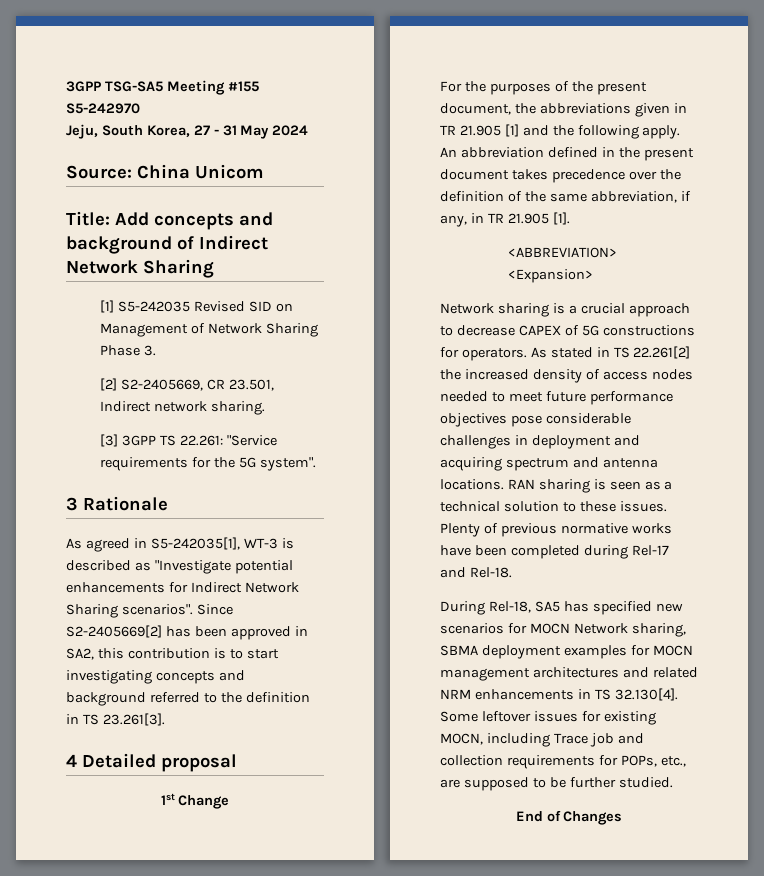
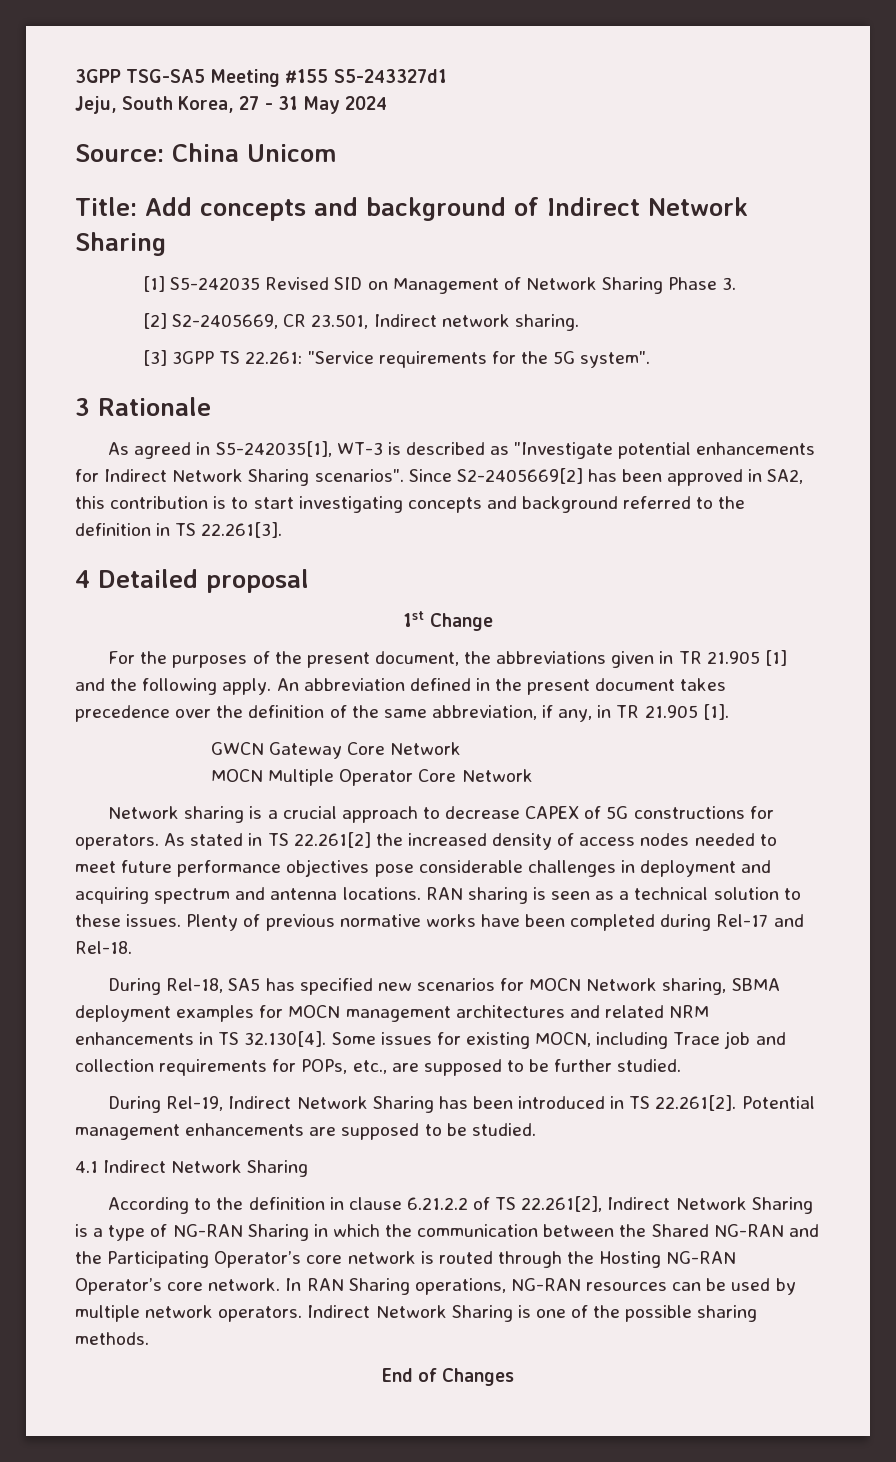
- 3GPP TSG-SA5 Meeting #155 S5-242970
+ 3GPP TSG-SA5 Meeting #155 S5-243327d1
- Since S2-2405669[2] has been approved in SA2, this contribution is to start investigating concepts and background referred to the definition in TS 23.261[3].
+ Since S2-2405669[2] has been approved in SA2, this contribution is to start investigating concepts and background referred to the definition in TS 22.261[3].
- <ABBREVIATION> <Expansion>
+ GWCN Gateway Core Network
+ MOCN Multiple Operator Core Network
- During Rel-18, SA5 has specified new scenarios for MOCN Network sharing, SBMA deployment examples for MOCN management architectures and related NRM enhancements in TS 32.130[4]. Some leftover issues for existing MOCN, including Trace job and collection requirements for POPs, etc., are supposed to be further studied.
+ During Rel-18, SA5 has specified new scenarios for MOCN Network sharing, SBMA deployment examples for MOCN management architectures and related NRM enhancements in TS 32.130[4]. Some issues for existing MOCN, including Trace job and collection requirements for POPs, etc., are supposed to be further studied.
+ During Rel-19, Indirect Network Sharing has been introduced in TS 22.261[2]. Potential management enhancements are supposed to be studied.
+ 4.1 Indirect Network Sharing
+ According to the definition in clause 6.21.2.2 of TS 22.261[2], Indirect Network Sharing is a type of NG-RAN Sharing in which the communication between the Shared NG-RAN and the Participating Operator’s core network is routed through the Hosting NG-RAN Operator’s core network. In RAN Sharing operations, NG-RAN resources can be used by multiple network operators. Indirect Network Sharing is one of the possible sharing methods.

